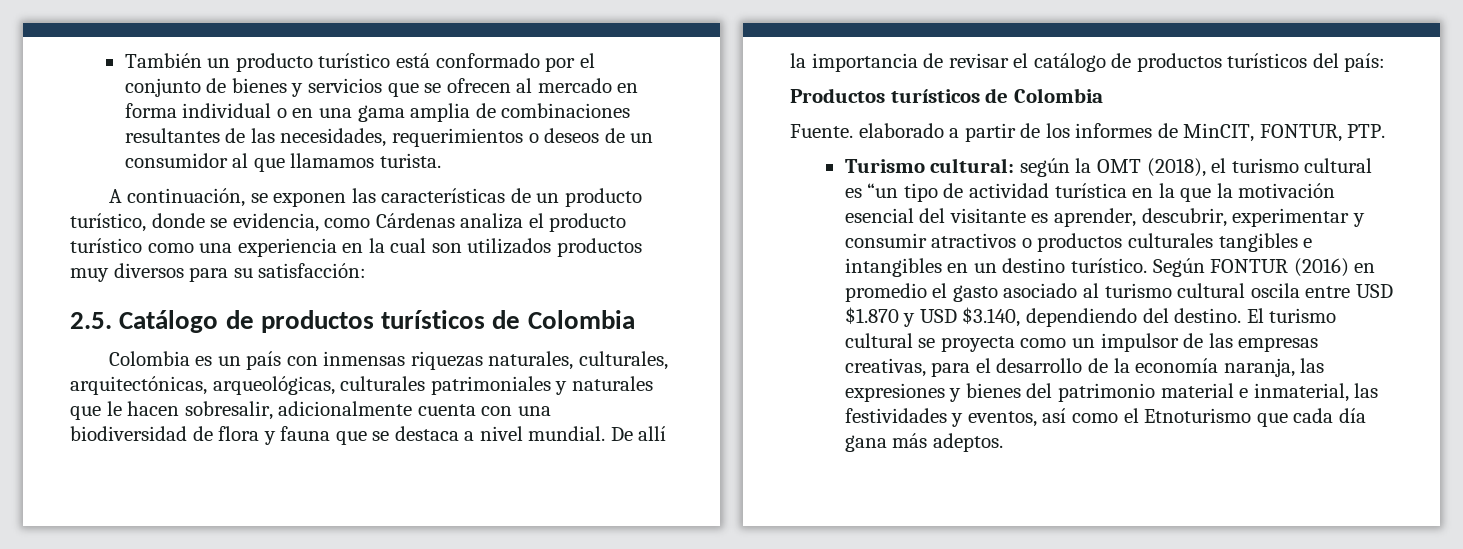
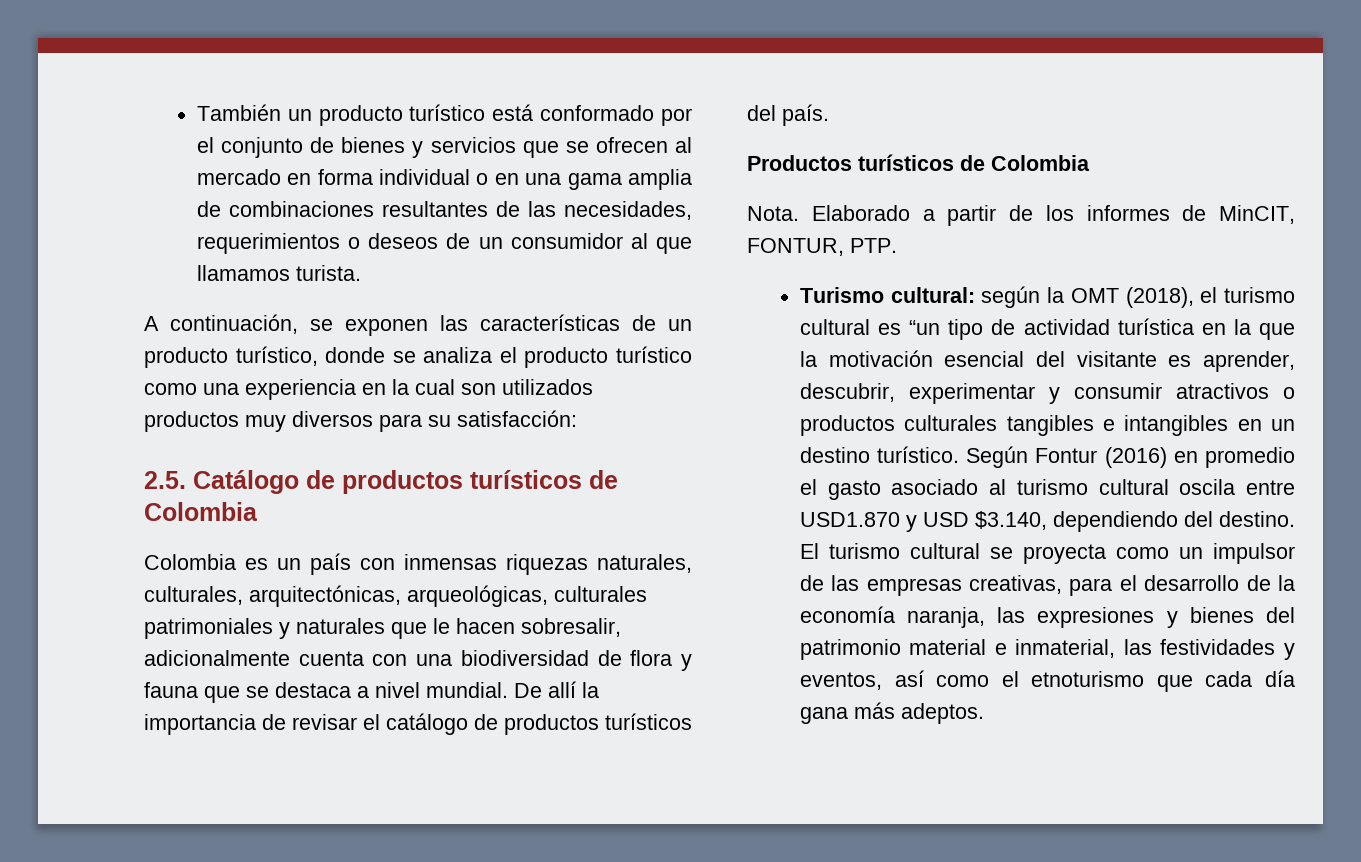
- A continuación, se exponen las características de un producto turístico, donde se evidencia, como Cárdenas analiza el producto turístico como una experiencia en la cual son utilizados productos muy diversos para su satisfacción:
+ A continuación, se exponen las características de un producto turístico, donde se analiza el producto turístico como una experiencia en la cual son utilizados productos muy diversos para su satisfacción:
- De allí la importancia de revisar el catálogo de productos turísticos del país:
+ De allí la importancia de revisar el catálogo de productos turísticos del país.
- Fuente. elaborado a partir de los informes de MinCIT, FONTUR, PTP.
+ Nota. Elaborado a partir de los informes de MinCIT, FONTUR, PTP.
- Según FONTUR (2016) en promedio el gasto asociado al turismo cultural oscila entre USD $1.870 y USD $3.140, dependiendo del destino.
+ Según Fontur (2016) en promedio el gasto asociado al turismo cultural oscila entre USD1.870 y USD $3.140, dependiendo del destino.
- El turismo cultural se proyecta como un impulsor de las empresas creativas, para el desarrollo de la economía naranja, las expresiones y bienes del patrimonio material e inmaterial, las festividades y eventos, así como el Etnoturismo que cada día gana más adeptos.
+ El turismo cultural se proyecta como un impulsor de las empresas creativas, para el desarrollo de la economía naranja, las expresiones y bienes del patrimonio material e inmaterial, las festividades y eventos, así como el etnoturismo que cada día gana más adeptos.

